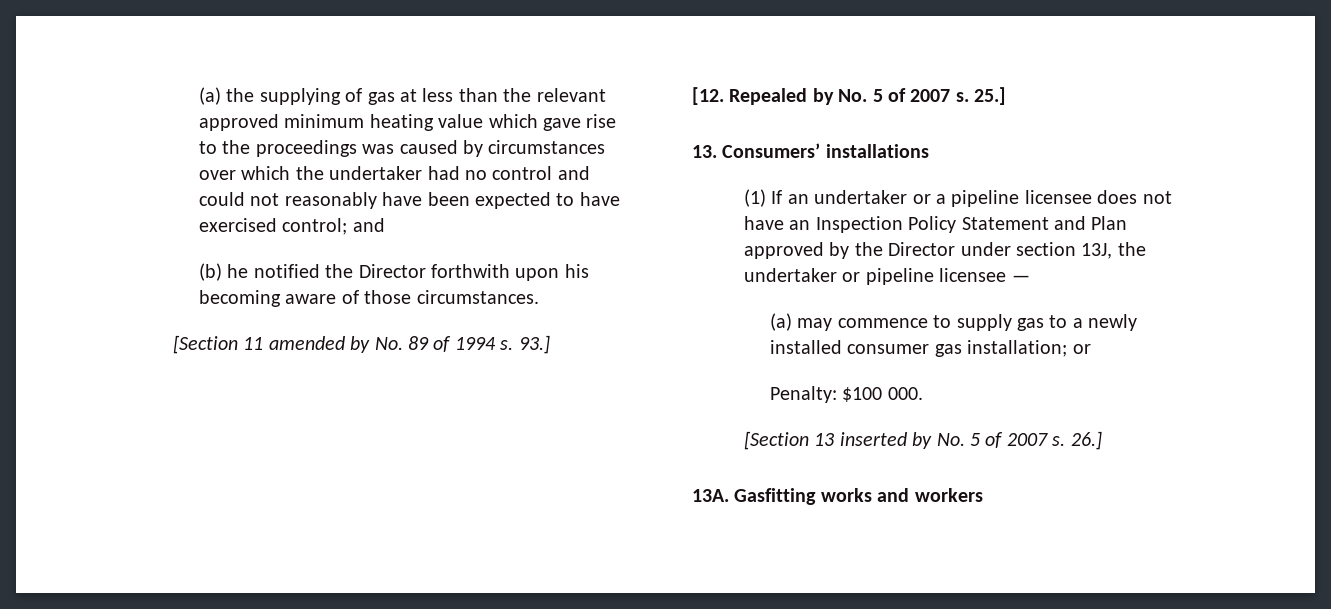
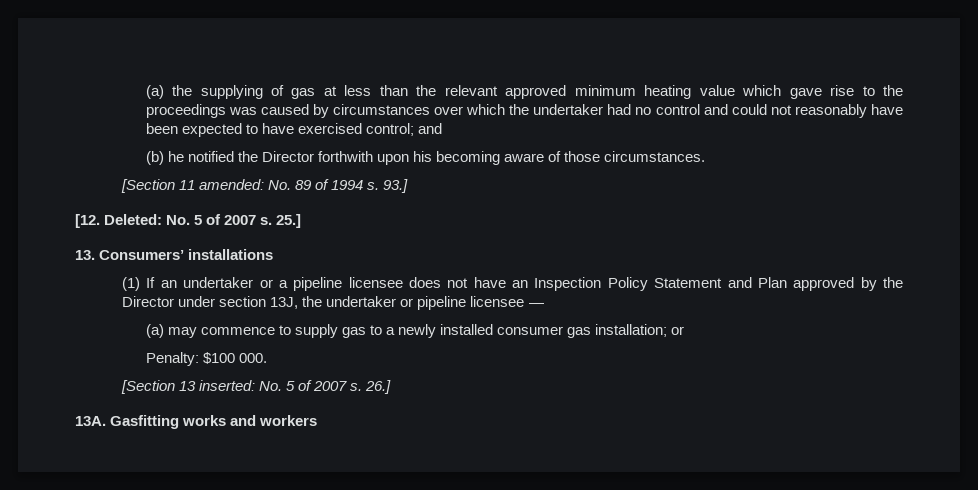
- [Section 11 amended by No. 89 of 1994 s.
+ [Section 11 amended: No. 89 of 1994 s.
- [12. Repealed by No. 5 of 2007 s.
+ [12. Deleted: No. 5 of 2007 s.
- [Section 13 inserted by No. 5 of 2007 s.
+ [Section 13 inserted: No. 5 of 2007 s.

